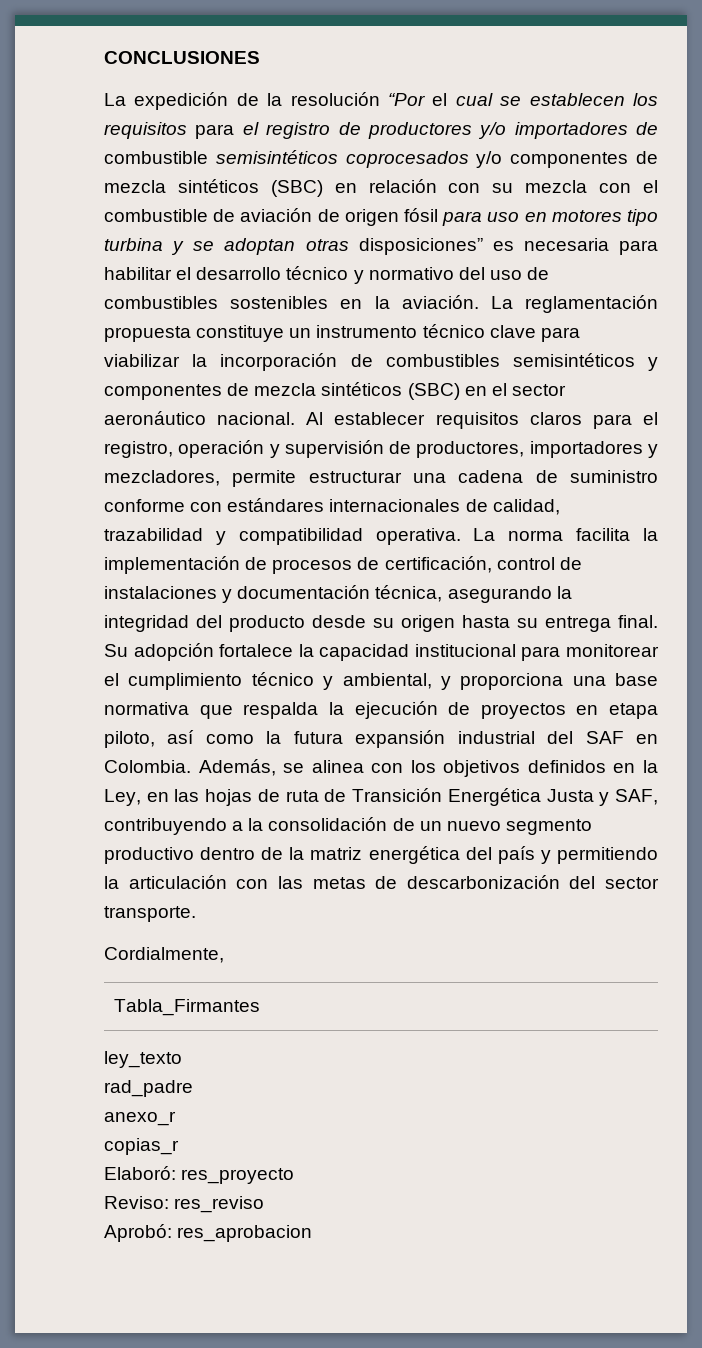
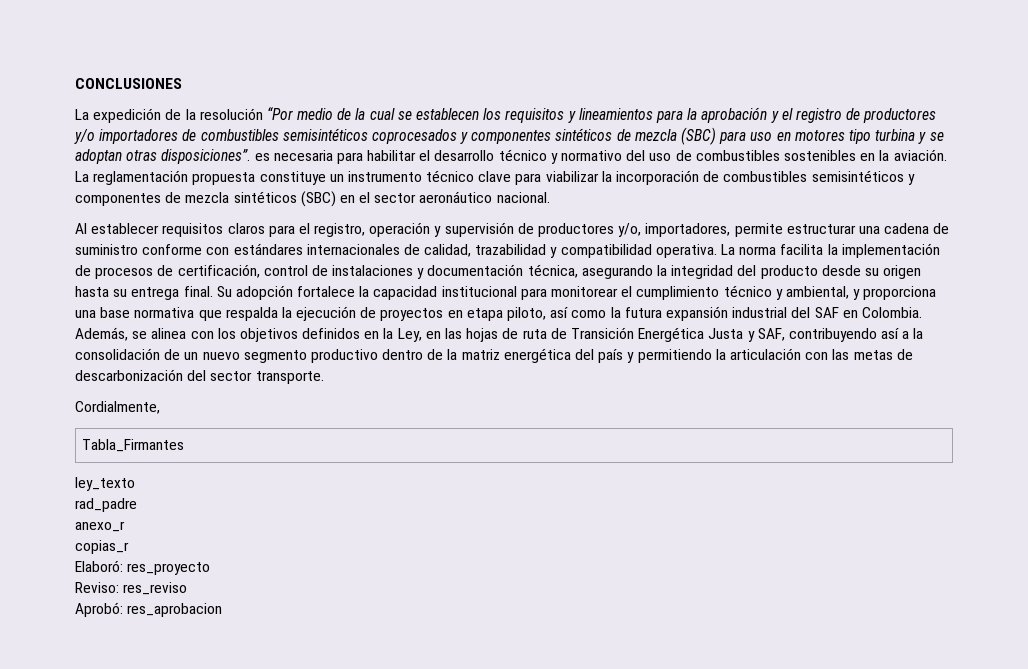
- La expedición de la resolución “Por el cual se establecen los requisitos para el registro de productores y/o importadores de combustible semisintéticos coprocesados y/o componentes de mezcla sintéticos (SBC) en relación con su mezcla con el combustible de aviación de origen fósil para uso en motores tipo turbina y se adoptan otras disposiciones” es necesaria para habilitar el desarrollo técnico y normativo del uso de combustibles sostenibles en la aviación.
+ La expedición de la resolución “Por medio de la cual se establecen los requisitos y lineamientos para la aprobación y el registro de productores y/o importadores de combustibles semisintéticos coprocesados y componentes sintéticos de mezcla (SBC) para uso en motores tipo turbina y se adoptan otras disposiciones”. es necesaria para habilitar el desarrollo técnico y normativo del uso de combustibles sostenibles en la aviación.
- La reglamentación propuesta constituye un instrumento técnico clave para viabilizar la incorporación de combustibles semisintéticos y componentes de mezcla sintéticos (SBC) en el sector aeronáutico nacional. Al establecer requisitos claros para el registro, operación y supervisión de productores, importadores y mezcladores, permite estructurar una cadena de suministro conforme con estándares internacionales de calidad, trazabilidad y compatibilidad operativa.
+ La reglamentación propuesta constituye un instrumento técnico clave para viabilizar la incorporación de combustibles semisintéticos y componentes de mezcla sintéticos (SBC) en el sector aeronáutico nacional.
+ Al establecer requisitos claros para el registro, operación y supervisión de productores y/o, importadores, permite estructurar una cadena de suministro conforme con estándares internacionales de calidad, trazabilidad y compatibilidad operativa.
- Además, se alinea con los objetivos definidos en la Ley, en las hojas de ruta de Transición Energética Justa y SAF, contribuyendo a la consolidación de un nuevo segmento productivo dentro de la matriz energética del país y permitiendo la articulación con las metas de descarbonización del sector transporte.
+ Además, se alinea con los objetivos definidos en la Ley, en las hojas de ruta de Transición Energética Justa y SAF, contribuyendo así a la consolidación de un nuevo segmento productivo dentro de la matriz energética del país y permitiendo la articulación con las metas de descarbonización del sector transporte.

